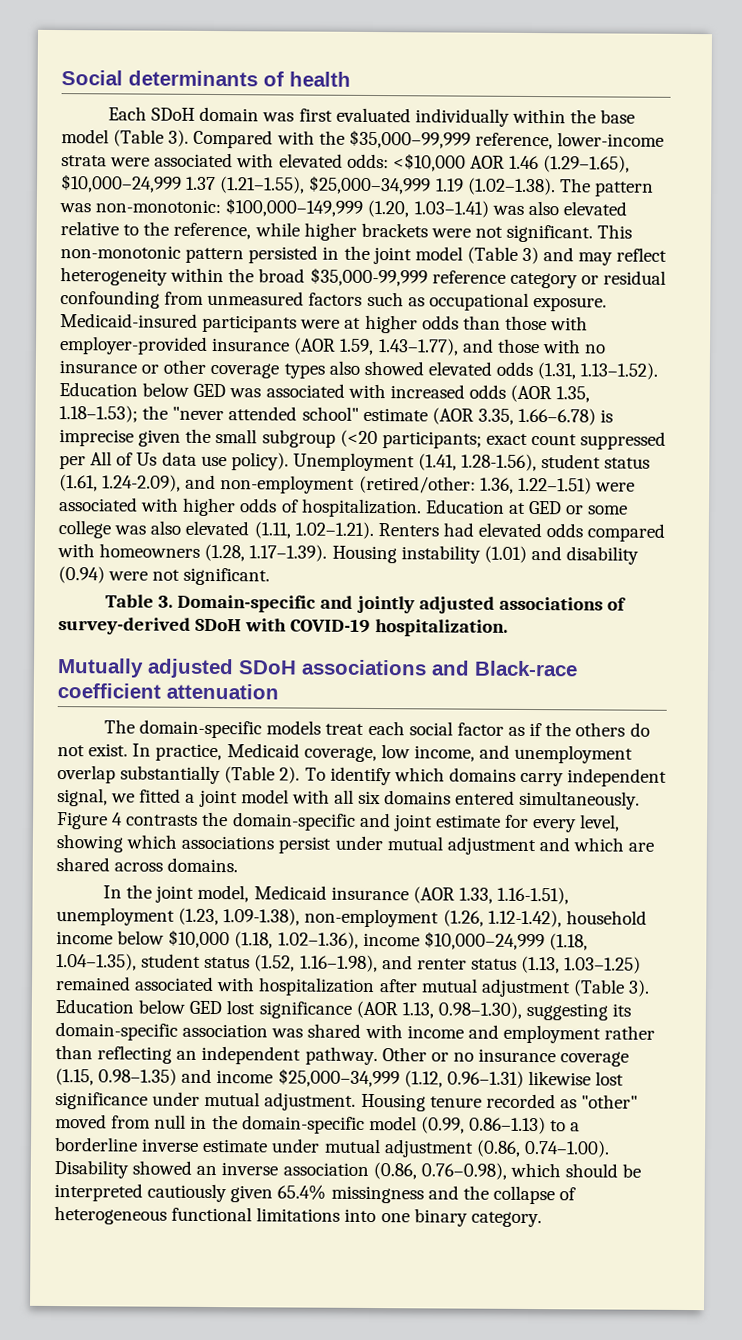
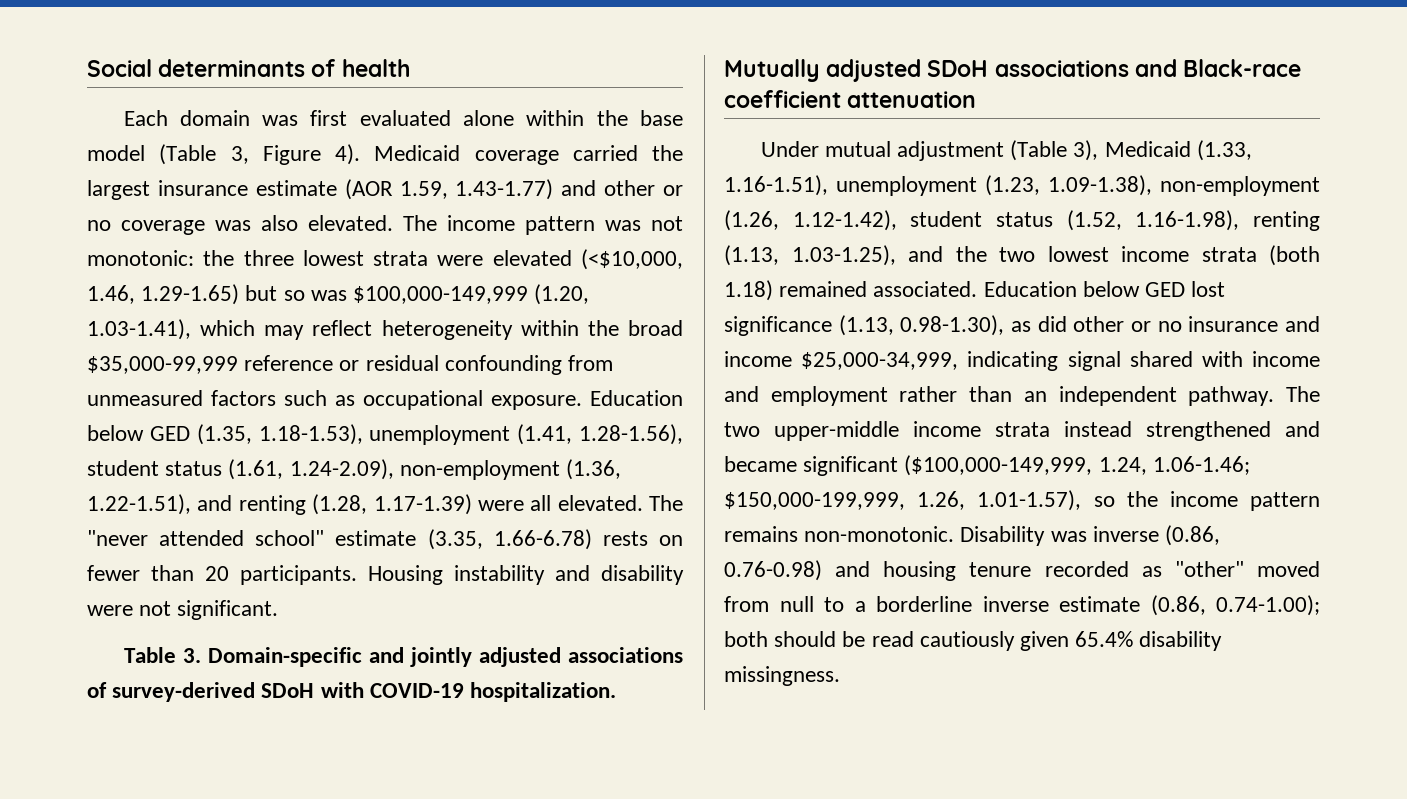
- Each SDoH domain was first evaluated individually within the base model (Table 3). Compared with the $35,000–99,999 reference, lower-income strata were associated with elevated odds: <$10,000 AOR 1.46 (1.29–1.65), $10,000–24,999 1.37 (1.21–1.55), $25,000–34,999 1.19 (1.02–1.38). The pattern was non-monotonic: $100,000–149,999 (1.20, 1.03–1.41) was also elevated relative to the reference, while higher brackets were not significant. This non-monotonic pattern persisted in the joint model (Table 3) and may reflect heterogeneity within the broad $35,000-99,999 reference category or residual confounding from unmeasured factors such as occupational exposure.
+ Each domain was first evaluated alone within the base model (Table 3, Figure 4). Medicaid coverage carried the largest insurance estimate (AOR 1.59, 1.43-1.77) and other or no coverage was also elevated. The income pattern was not monotonic: the three lowest strata were elevated (<$10,000, 1.46, 1.29-1.65) but so was $100,000-149,999 (1.20, 1.03-1.41), which may reflect heterogeneity within the broad $35,000-99,999 reference or residual confounding from unmeasured factors such as occupational exposure.
- Medicaid-insured participants were at higher odds than those with employer-provided insurance (AOR 1.59, 1.43–1.77), and those with no insurance or other coverage types also showed elevated odds (1.31, 1.13–1.52). Education below GED was associated with increased odds (AOR 1.35, 1.18–1.53); the "never attended school" estimate (AOR 3.35, 1.66–6.78) is imprecise given the small subgroup (<20 participants; exact count suppressed per All of Us data use policy). Unemployment (1.41, 1.28-1.56), student status (1.61, 1.24-2.09), and non-employment (retired/other: 1.36, 1.22–1.51) were associated with higher odds of hospitalization. Education at GED or some college was also elevated (1.11, 1.02–1.21). Renters had elevated odds compared with homeowners (1.28, 1.17–1.39). Housing instability (1.01) and disability (0.94) were not significant.
+ Education below GED (1.35, 1.18-1.53), unemployment (1.41, 1.28-1.56), student status (1.61, 1.24-2.09), non-employment (1.36, 1.22-1.51), and renting (1.28, 1.17-1.39) were all elevated. The "never attended school" estimate (3.35, 1.66-6.78) rests on fewer than 20 participants. Housing instability and disability were not significant.
- The domain-specific models treat each social factor as if the others do not exist. In practice, Medicaid coverage, low income, and unemployment overlap substantially (Table 2). To identify which domains carry independent signal, we fitted a joint model with all six domains entered simultaneously. Figure 4 contrasts the domain-specific and joint estimate for every level, showing which associations persist under mutual adjustment and which are shared across domains.
- In the joint model, Medicaid insurance (AOR 1.33, 1.16-1.51), unemployment (1.23, 1.09-1.38), non-employment (1.26, 1.12-1.42), household income below $10,000 (1.18, 1.02–1.36), income $10,000–24,999 (1.18, 1.04–1.35), student status (1.52, 1.16–1.98), and renter status (1.13, 1.03–1.25) remained associated with hospitalization after mutual adjustment (Table 3).
+ Under mutual adjustment (Table 3), Medicaid (1.33, 1.16-1.51), unemployment (1.23, 1.09-1.38), non-employment (1.26, 1.12-1.42), student status (1.52, 1.16-1.98), renting (1.13, 1.03-1.25), and the two lowest income strata (both 1.18) remained associated.
- Education below GED lost significance (AOR 1.13, 0.98–1.30), suggesting its domain-specific association was shared with income and employment rather than reflecting an independent pathway.
+ Education below GED lost significance (1.13, 0.98-1.30), as did other or no insurance and income $25,000-34,999, indicating signal shared with income and employment rather than an independent pathway.
- Other or no insurance coverage (1.15, 0.98–1.35) and income $25,000–34,999 (1.12, 0.96–1.31) likewise lost significance under mutual adjustment. Housing tenure recorded as "other" moved from null in the domain-specific model (0.99, 0.86–1.13) to a borderline inverse estimate under mutual adjustment (0.86, 0.74–1.00). Disability showed an inverse association (0.86, 0.76–0.98), which should be interpreted cautiously given 65.4% missingness and the collapse of heterogeneous functional limitations into one binary category.
+ The two upper-middle income strata instead strengthened and became significant ($100,000-149,999, 1.24, 1.06-1.46; $150,000-199,999, 1.26, 1.01-1.57), so the income pattern remains non-monotonic. Disability was inverse (0.86, 0.76-0.98) and housing tenure recorded as "other" moved from null to a borderline inverse estimate (0.86, 0.74-1.00); both should be read cautiously given 65.4% disability missingness.

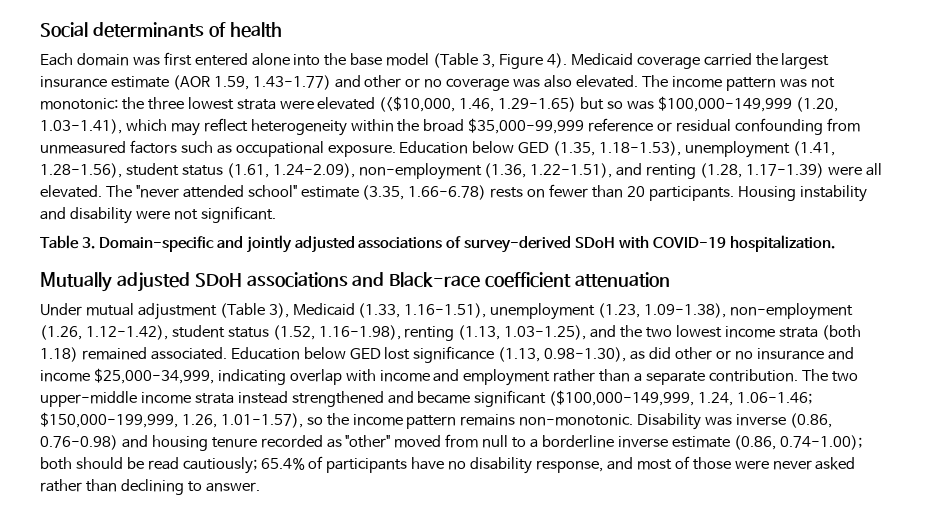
- Each domain was first evaluated alone within the base model (Table 3, Figure 4).
+ Each domain was first entered alone into the base model (Table 3, Figure 4).
- Education below GED lost significance (1.13, 0.98-1.30), as did other or no insurance and income $25,000-34,999, indicating signal shared with income and employment rather than an independent pathway.
+ Education below GED lost significance (1.13, 0.98-1.30), as did other or no insurance and income $25,000-34,999, indicating overlap with income and employment rather than a separate contribution.
- Disability was inverse (0.86, 0.76-0.98) and housing tenure recorded as "other" moved from null to a borderline inverse estimate (0.86, 0.74-1.00); both should be read cautiously given 65.4% disability missingness.
+ Disability was inverse (0.86, 0.76-0.98) and housing tenure recorded as "other" moved from null to a borderline inverse estimate (0.86, 0.74-1.00); both should be read cautiously; 65.4% of participants have no disability response, and most of those were never asked rather than declining to answer.

